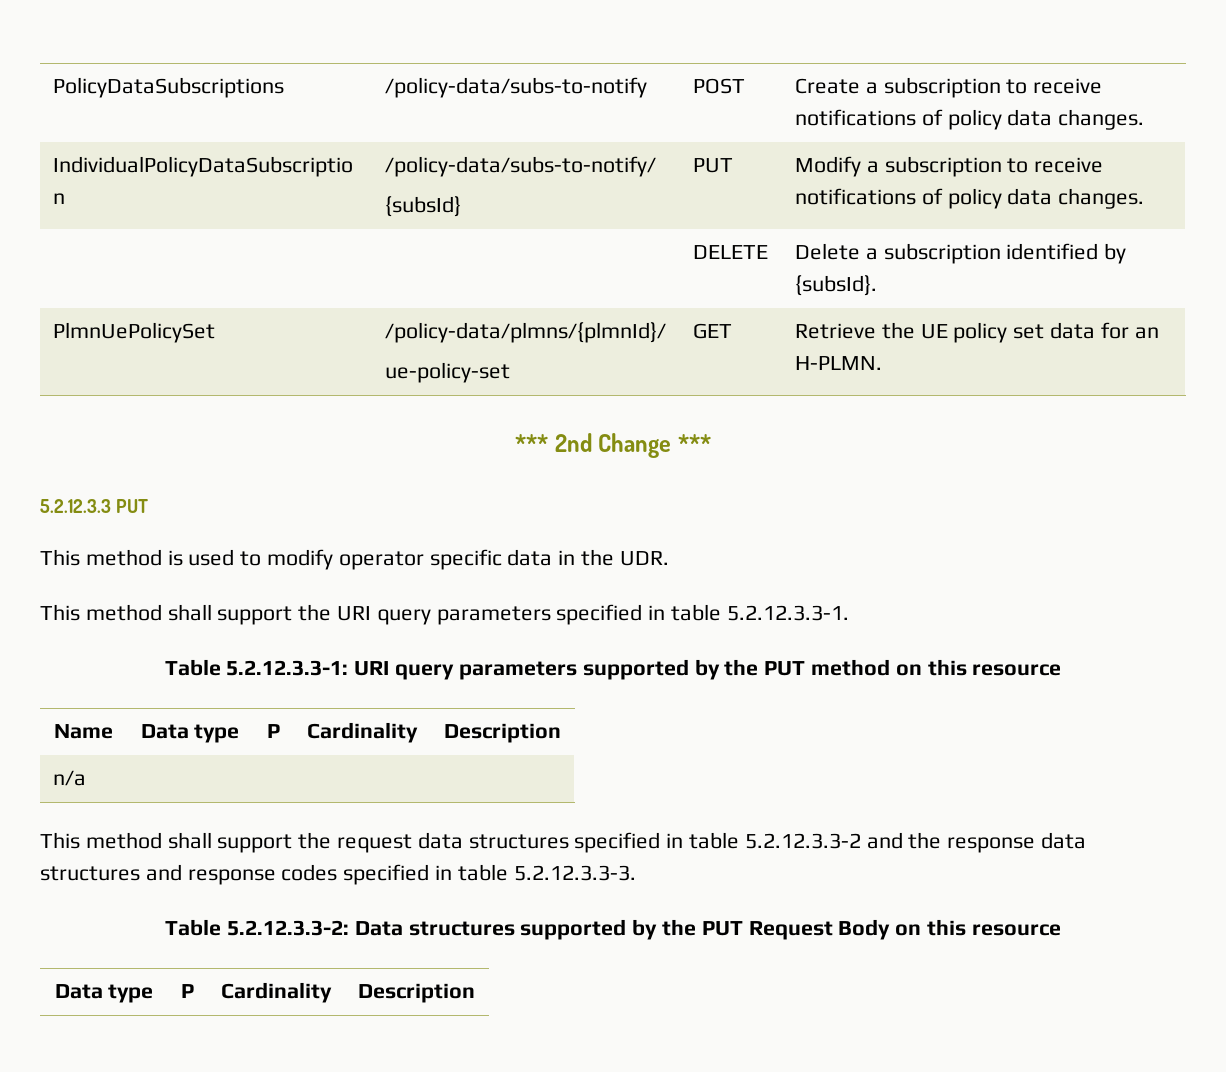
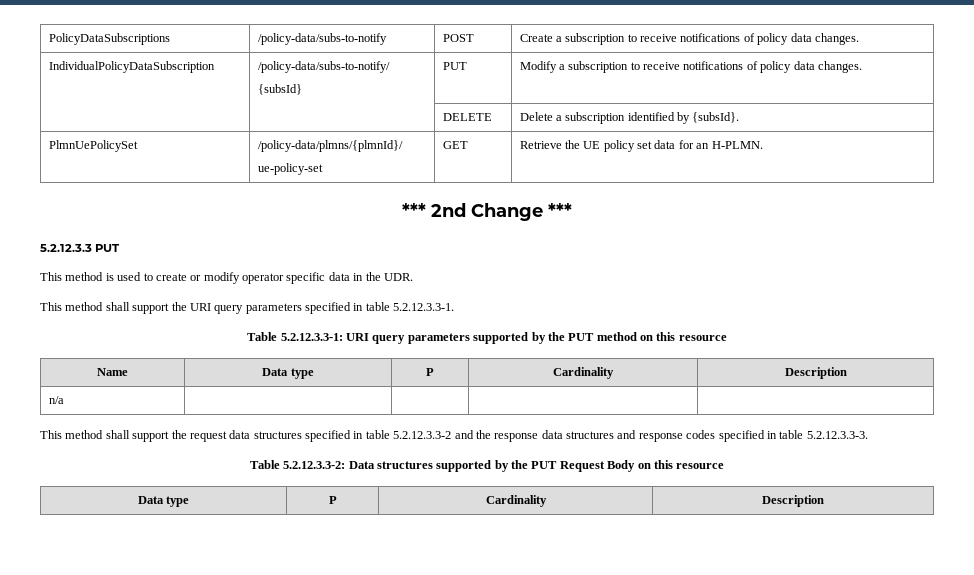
- This method is used to modify operator specific data in the UDR.
+ This method is used to create or modify operator specific data in the UDR.

